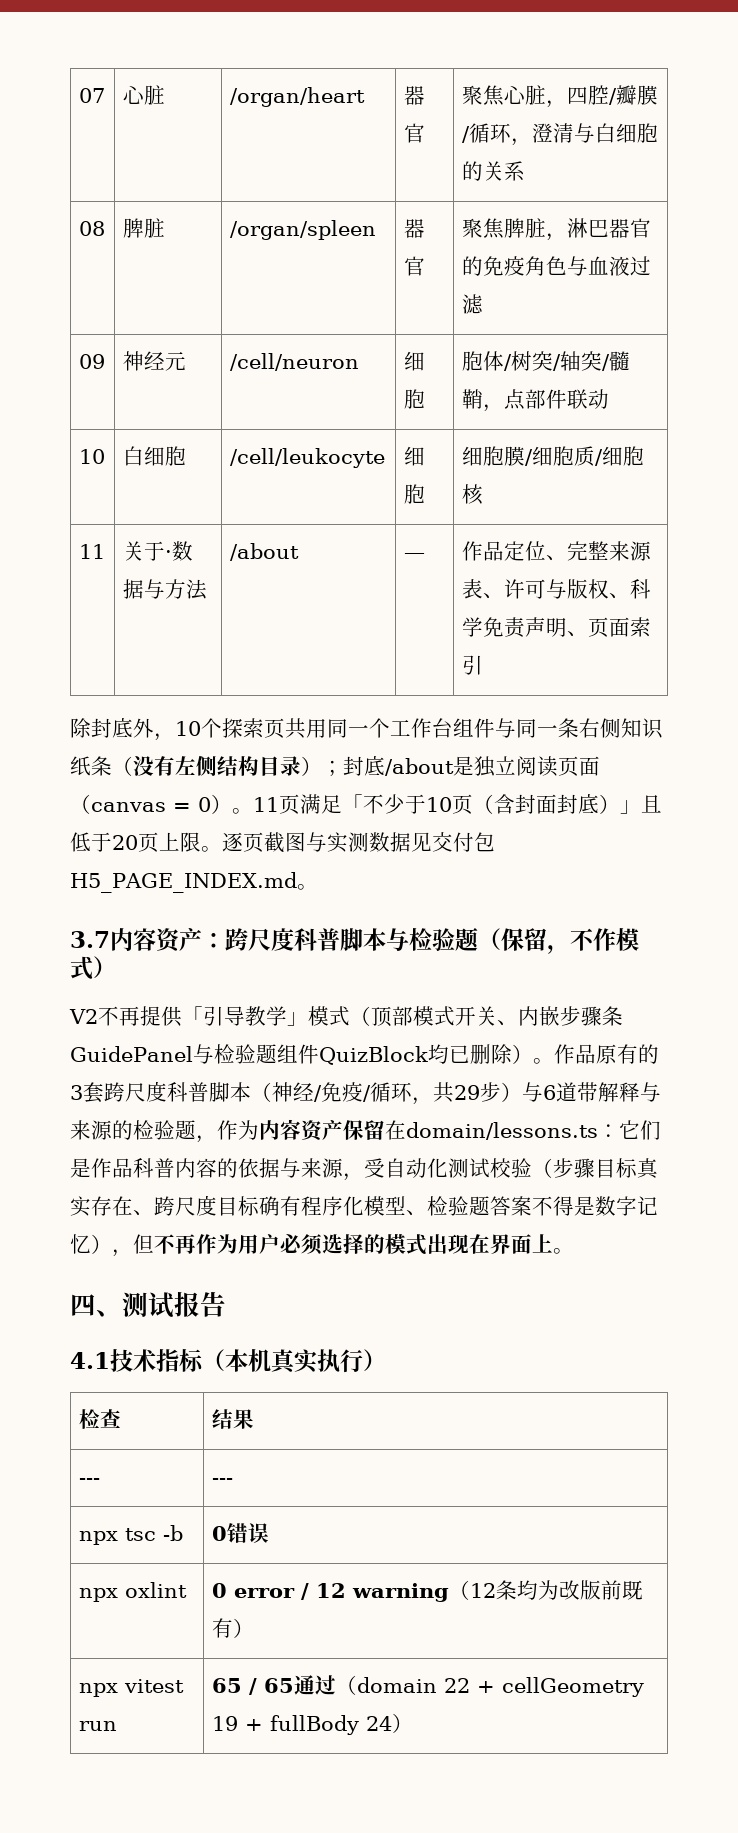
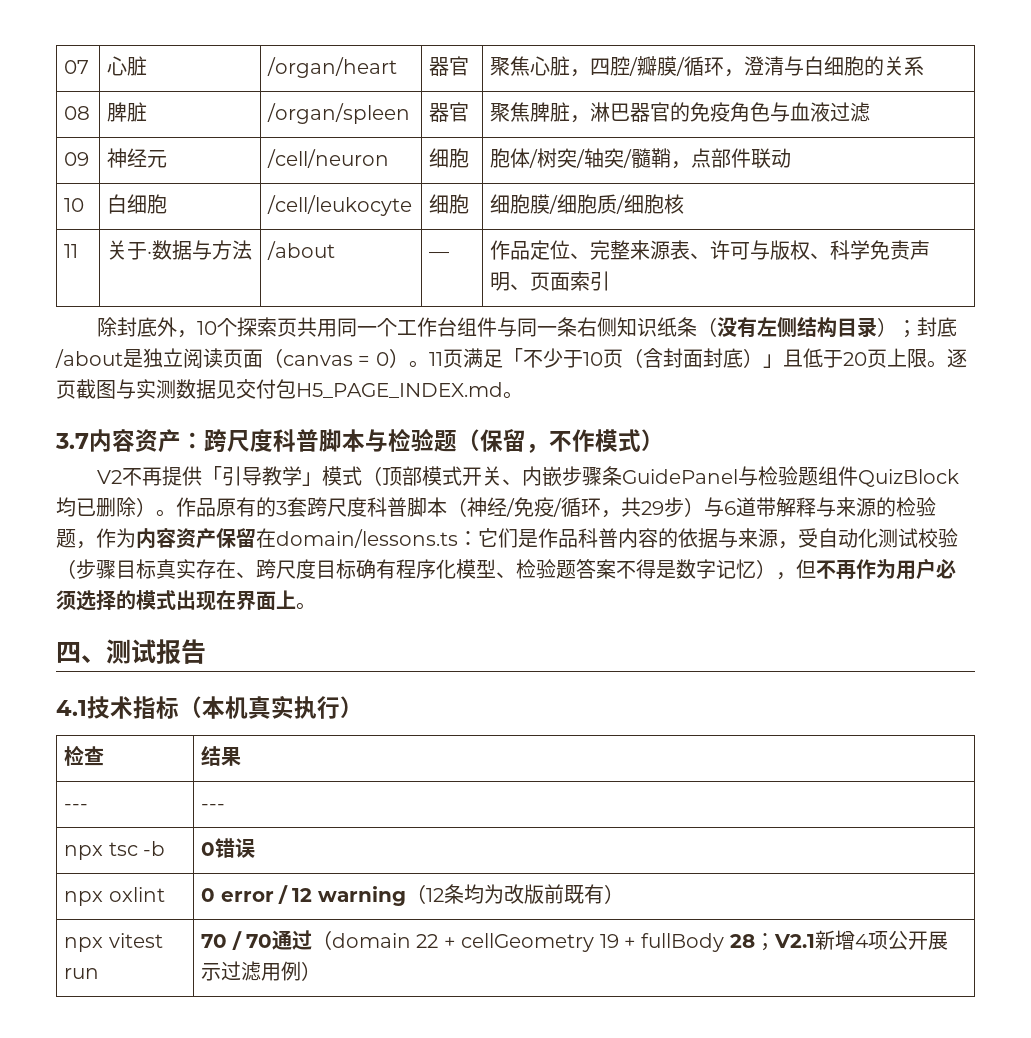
- npx vitest run | 65 / 65通过（domain 22 + cellGeometry 19 + fullBody 24）
+ npx vitest run | 70 / 70通过（domain 22 + cellGeometry 19 + fullBody 28；V2.1新增4项公开展示过滤用例）

